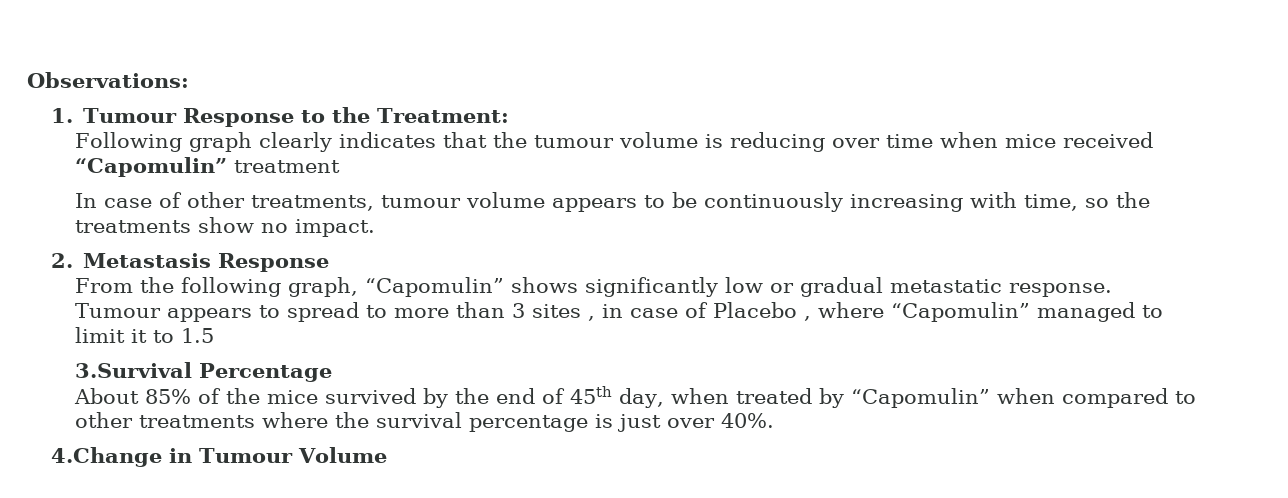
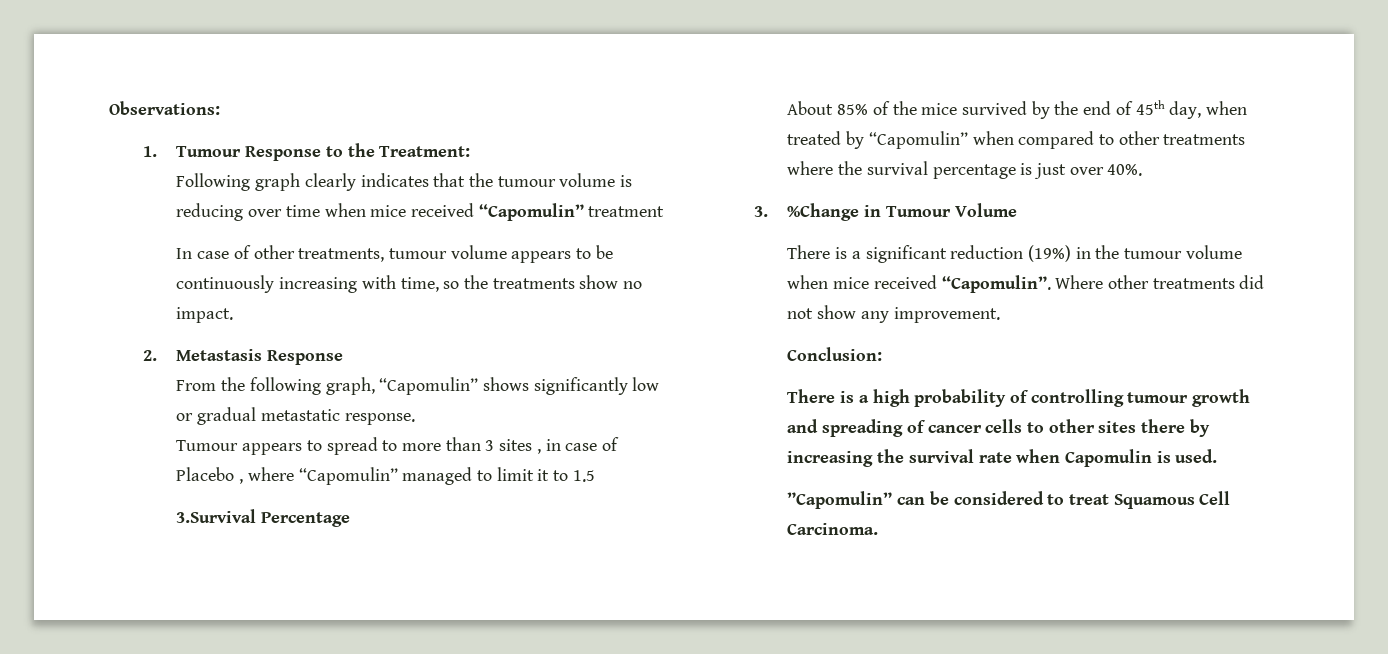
- 4.Change in Tumour Volume
+ 3. %Change in Tumour Volume
+ There is a significant reduction (19%) in the tumour volume when mice received “Capomulin”. Where other treatments did not show any improvement.
+ Conclusion:
+ There is a high probability of controlling tumour growth and spreading of cancer cells to other sites there by increasing the survival rate when Capomulin is used.
+ ”Capomulin” can be considered to treat Squamous Cell Carcinoma.

